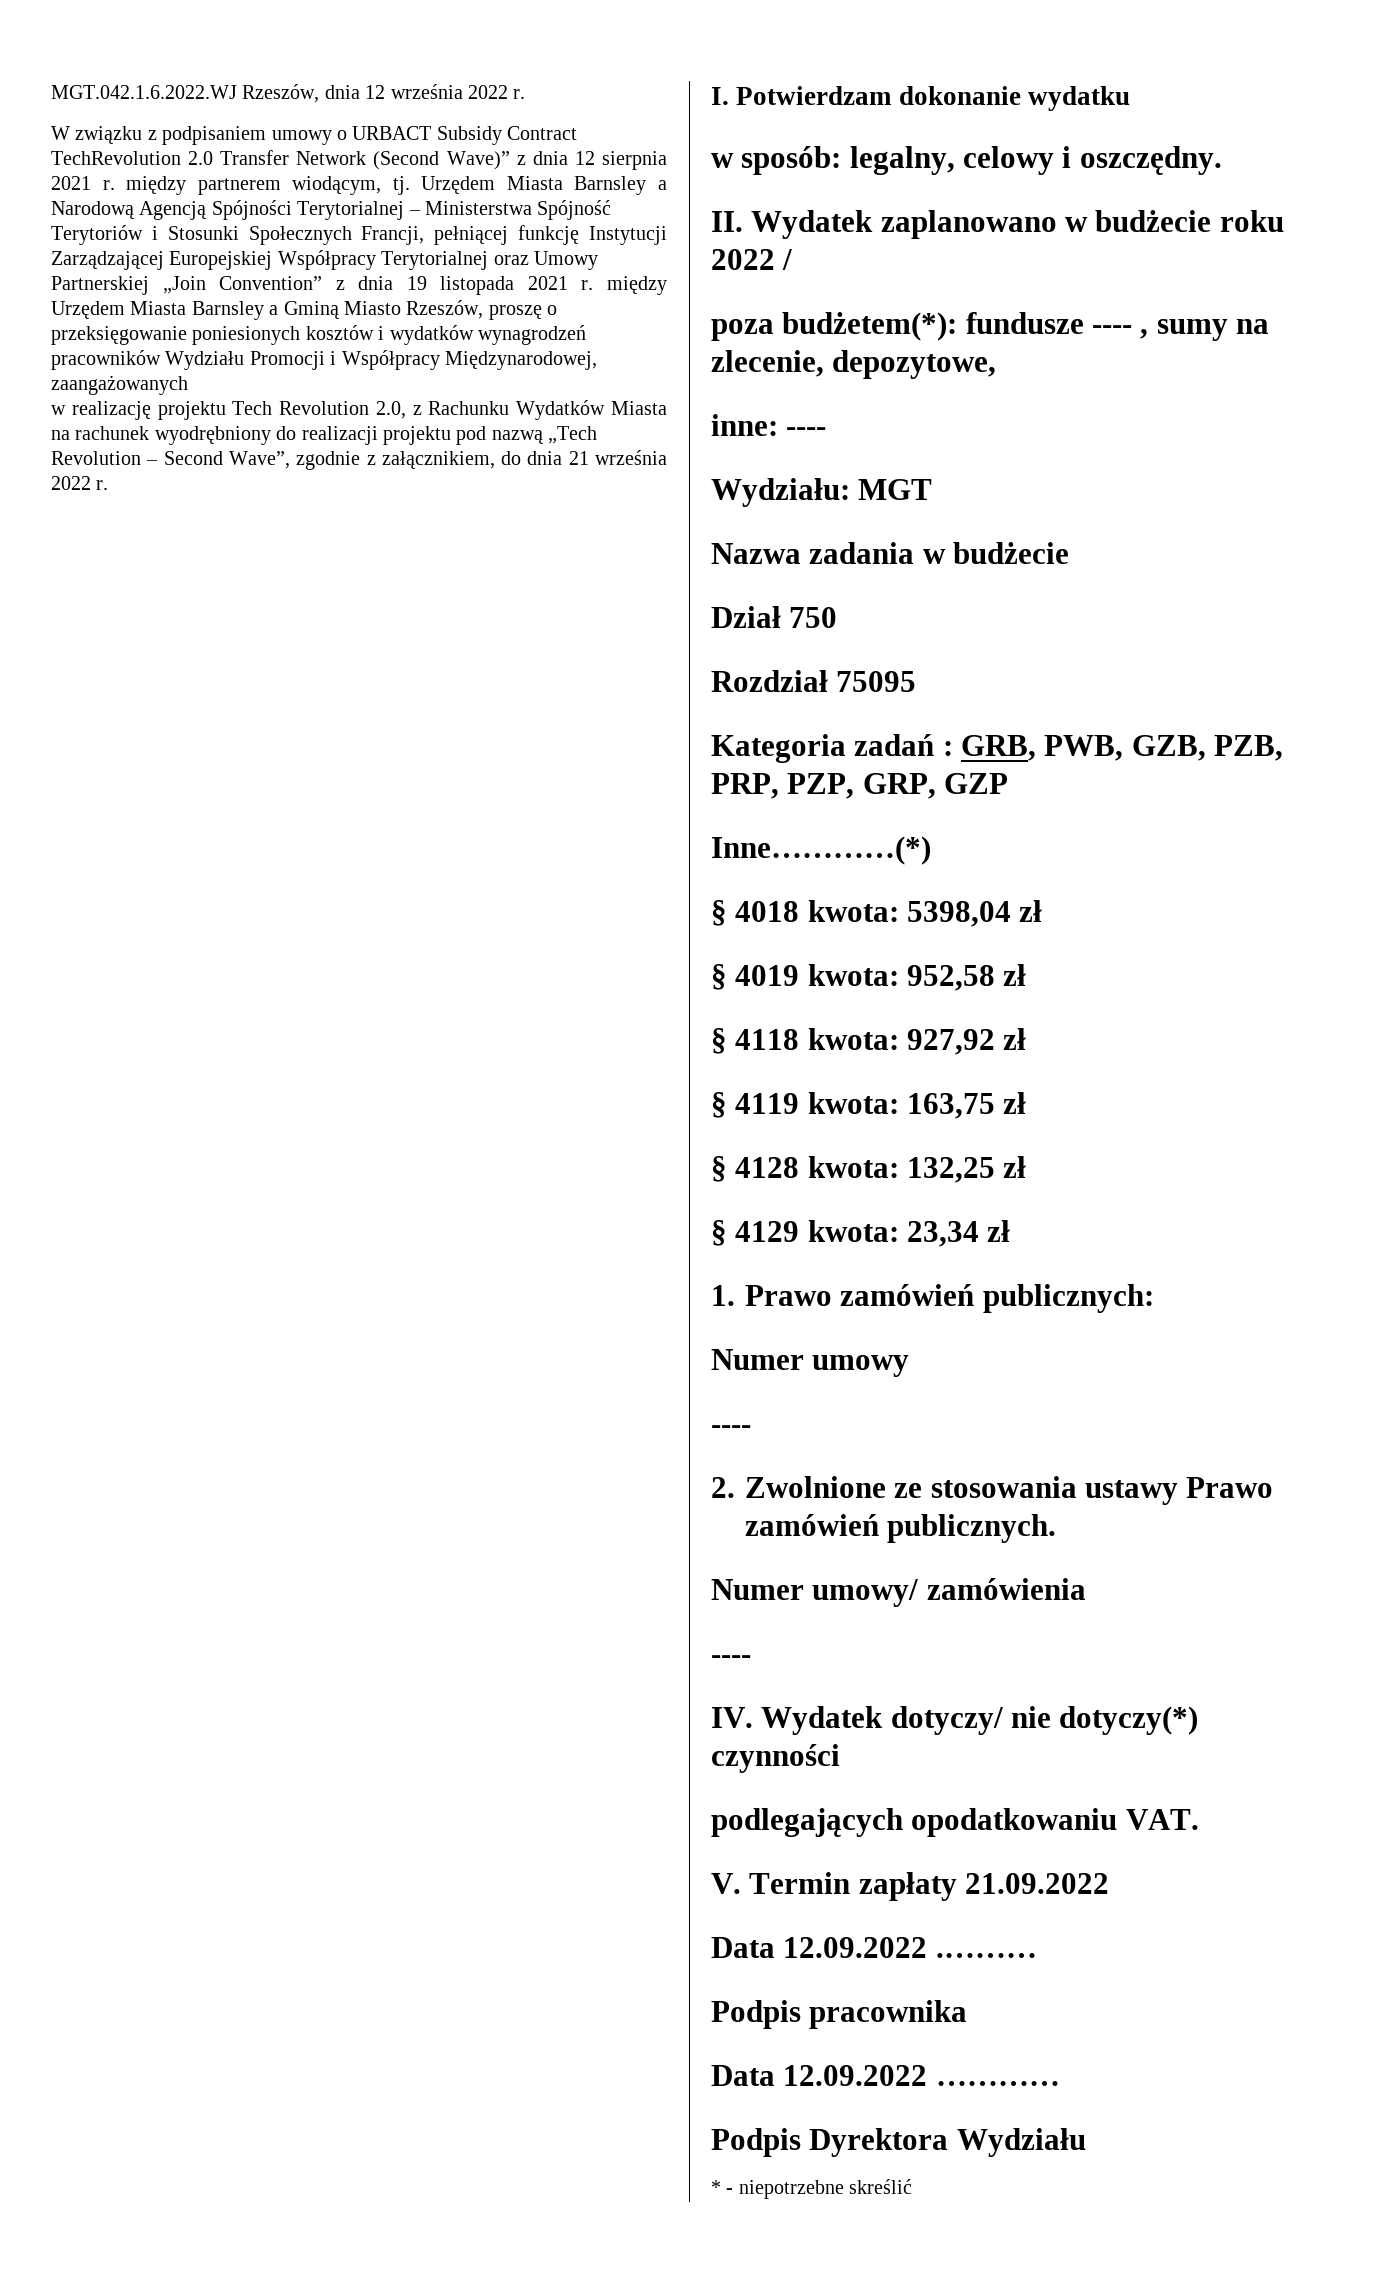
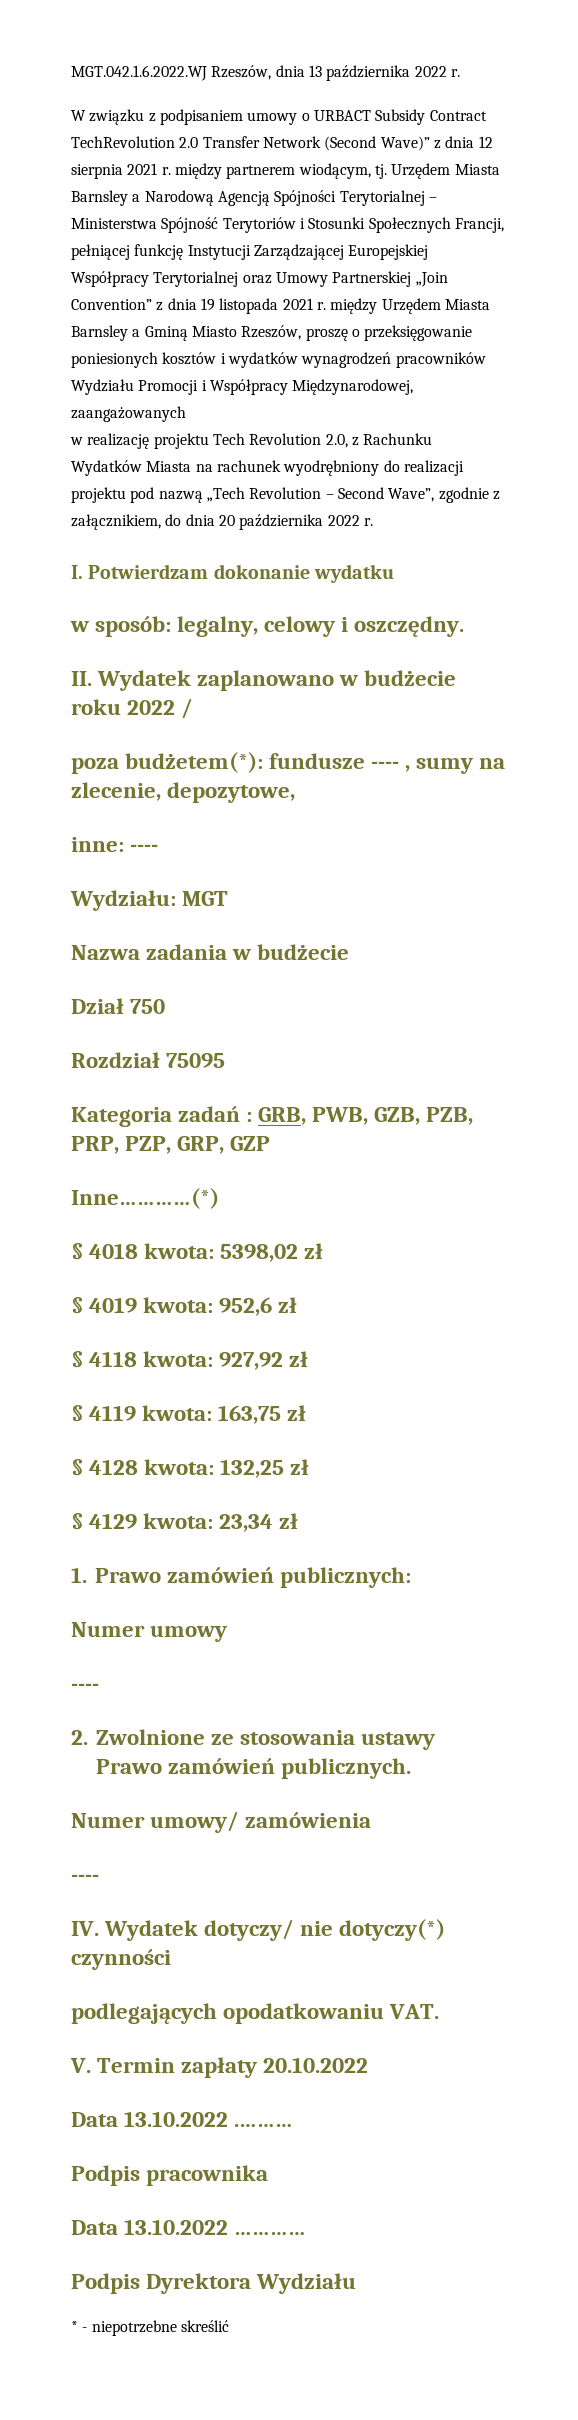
- MGT.042.1.6.2022.WJ Rzeszów, dnia 12 września 2022 r.
+ MGT.042.1.6.2022.WJ Rzeszów, dnia 13 października 2022 r.
- w realizację projektu Tech Revolution 2.0, z Rachunku Wydatków Miasta na rachunek wyodrębniony do realizacji projektu pod nazwą „Tech Revolution – Second Wave”, zgodnie z załącznikiem, do dnia 21 września 2022 r.
+ w realizację projektu Tech Revolution 2.0, z Rachunku Wydatków Miasta na rachunek wyodrębniony do realizacji projektu pod nazwą „Tech Revolution – Second Wave”, zgodnie z załącznikiem, do dnia 20 października 2022 r.
- § 4018 kwota: 5398,04 zł
+ § 4018 kwota: 5398,02 zł
- § 4019 kwota: 952,58 zł
+ § 4019 kwota: 952,6 zł
- V. Termin zapłaty 21.09.2022
- Data 12.09.2022 .………
+ V. Termin zapłaty 20.10.2022
+ Data 13.10.2022 .………
- Data 12.09.2022 …………
+ Data 13.10.2022 …………

